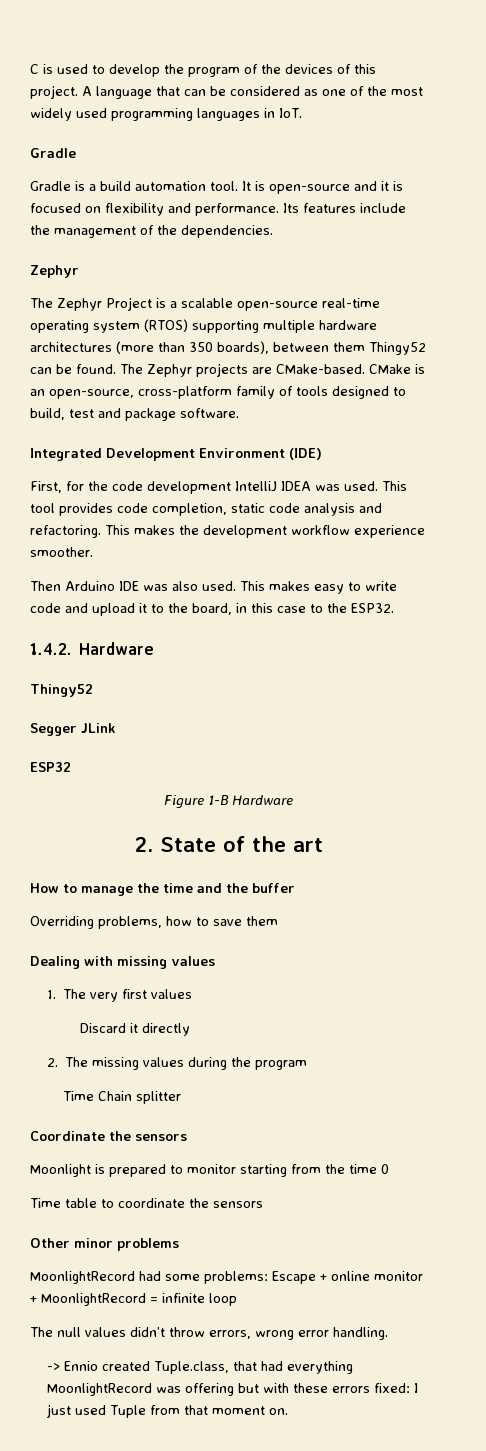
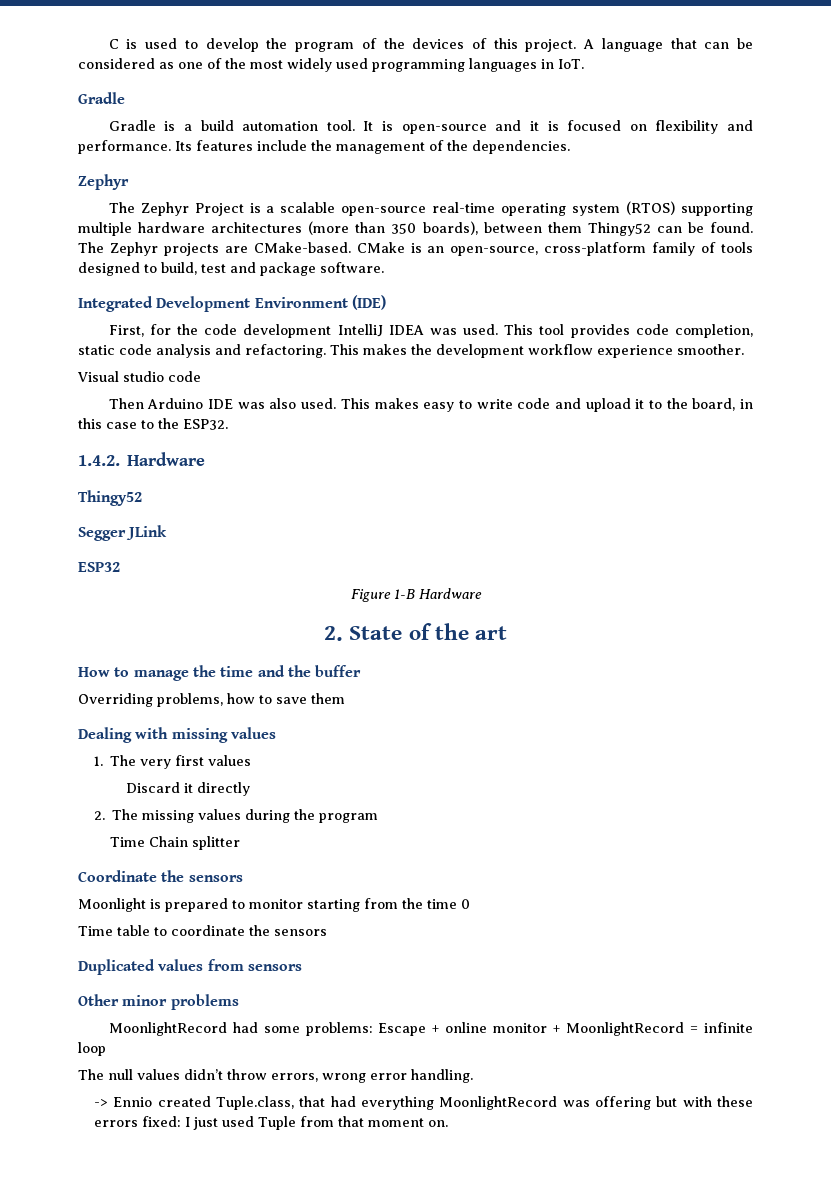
+ Visual studio code
+ Duplicated values from sensors

